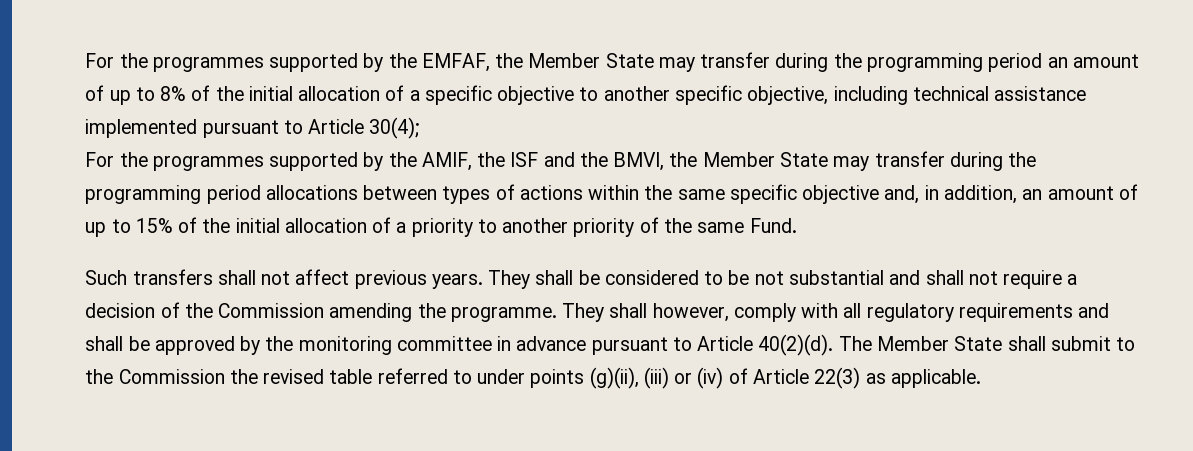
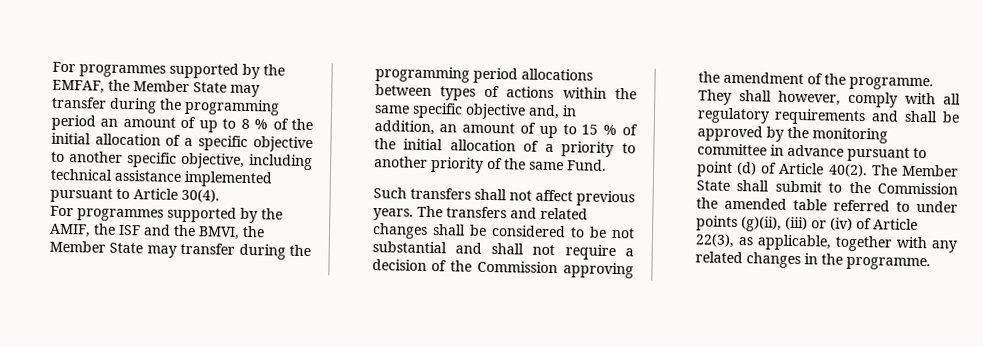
- For the programmes supported by the EMFAF, the Member State may transfer during the programming period an amount of up to 8% of the initial allocation of a specific objective to another specific objective, including technical assistance implemented pursuant to Article 30(4);
- For the programmes supported by the AMIF, the ISF and the BMVI, the Member State may transfer during the programming period allocations between types of actions within the same specific objective and, in addition, an amount of up to 15% of the initial allocation of a priority to another priority of the same Fund.
+ For programmes supported by the EMFAF, the Member State may transfer during the programming period an amount of up to 8 % of the initial allocation of a specific objective to another specific objective, including technical assistance implemented pursuant to Article 30(4).
+ For programmes supported by the AMIF, the ISF and the BMVI, the Member State may transfer during the programming period allocations between types of actions within the same specific objective and, in addition, an amount of up to 15 % of the initial allocation of a priority to another priority of the same Fund.
- They shall be considered to be not substantial and shall not require a decision of the Commission amending the programme.
+ The transfers and related changes shall be considered to be not substantial and shall not require a decision of the Commission approving the amendment of the programme.
- They shall however, comply with all regulatory requirements and shall be approved by the monitoring committee in advance pursuant to Article 40(2)(d).
+ They shall however, comply with all regulatory requirements and shall be approved by the monitoring committee in advance pursuant to point (d) of Article 40(2).
- The Member State shall submit to the Commission the revised table referred to under points (g)(ii), (iii) or (iv) of Article 22(3) as applicable.
+ The Member State shall submit to the Commission the amended table referred to under points (g)(ii), (iii) or (iv) of Article 22(3), as applicable, together with any related changes in the programme.

